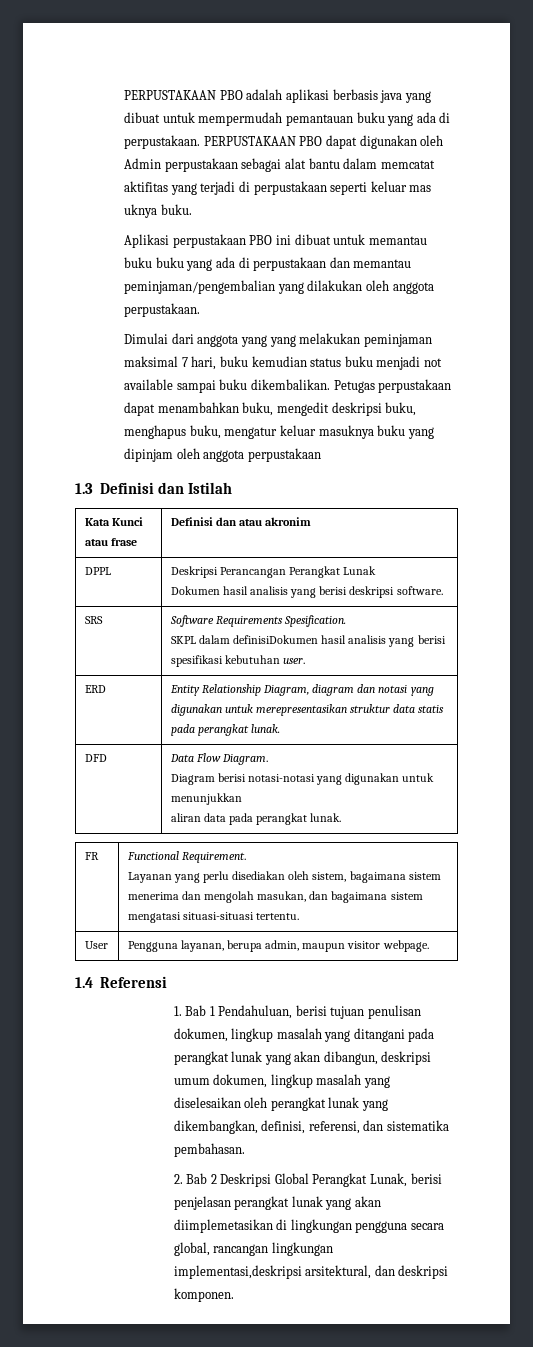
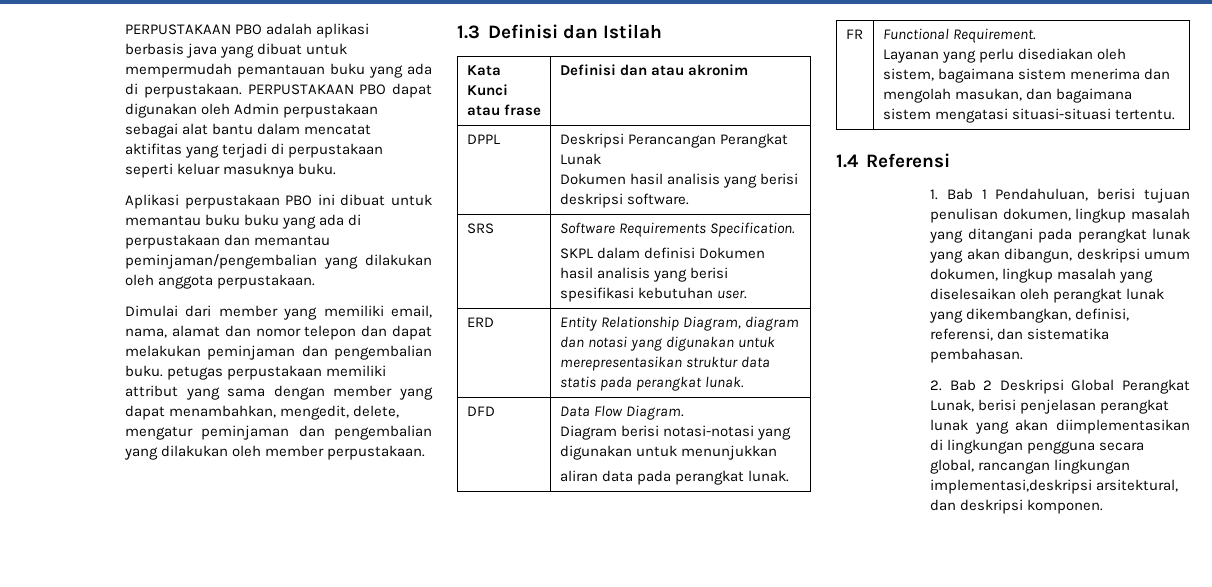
- PERPUSTAKAAN PBO dapat digunakan oleh Admin perpustakaan sebagai alat bantu dalam memcatat aktifitas yang terjadi di perpustakaan seperti keluar mas uknya buku.
+ PERPUSTAKAAN PBO dapat digunakan oleh Admin perpustakaan sebagai alat bantu dalam mencatat aktifitas yang terjadi di perpustakaan seperti keluar masuknya buku.
- Dimulai dari anggota yang yang melakukan peminjaman maksimal 7 hari, buku kemudian status buku menjadi not available sampai buku dikembalikan. Petugas perpustakaan dapat menambahkan buku, mengedit deskripsi buku, menghapus buku, mengatur keluar masuknya buku yang dipinjam oleh anggota perpustakaan
+ Dimulai dari member yang memiliki email, nama, alamat dan nomor telepon dan dapat melakukan peminjaman dan pengembalian buku. petugas perpustakaan memiliki attribut yang sama dengan member yang dapat menambahkan, mengedit, delete, mengatur peminjaman dan pengembalian yang dilakukan oleh member perpustakaan.
- SRS | Software Requirements Spesification.
- SKPL dalam definisiDokumen hasil analisis yang berisi spesifikasi kebutuhan user.
+ SRS | Software Requirements Specification.
+ SKPL dalam definisi Dokumen hasil analisis yang berisi spesifikasi kebutuhan user.
- User | Pengguna layanan, berupa admin, maupun visitor webpage.
- 2. Bab 2 Deskripsi Global Perangkat Lunak, berisi penjelasan perangkat lunak yang akan diimplemetasikan di lingkungan pengguna secara global, rancangan lingkungan implementasi,deskripsi arsitektural, dan deskripsi komponen.
+ 2. Bab 2 Deskripsi Global Perangkat Lunak, berisi penjelasan perangkat lunak yang akan diimplementasikan di lingkungan pengguna secara global, rancangan lingkungan implementasi,deskripsi arsitektural, dan deskripsi komponen.

